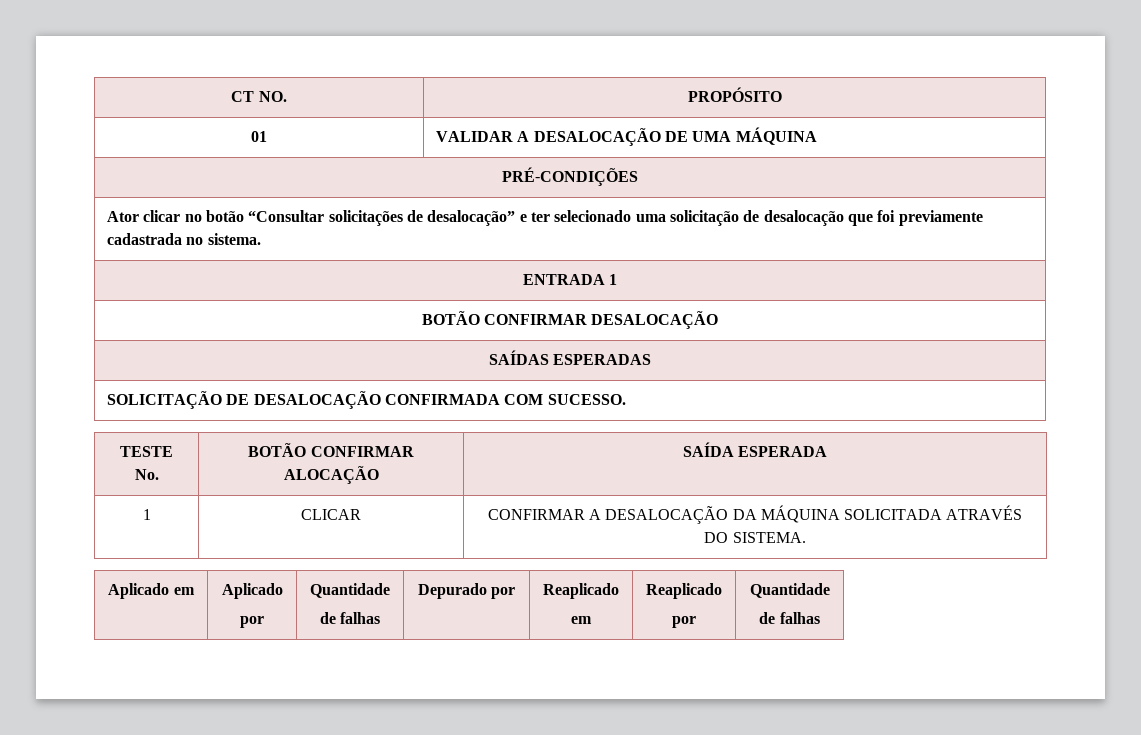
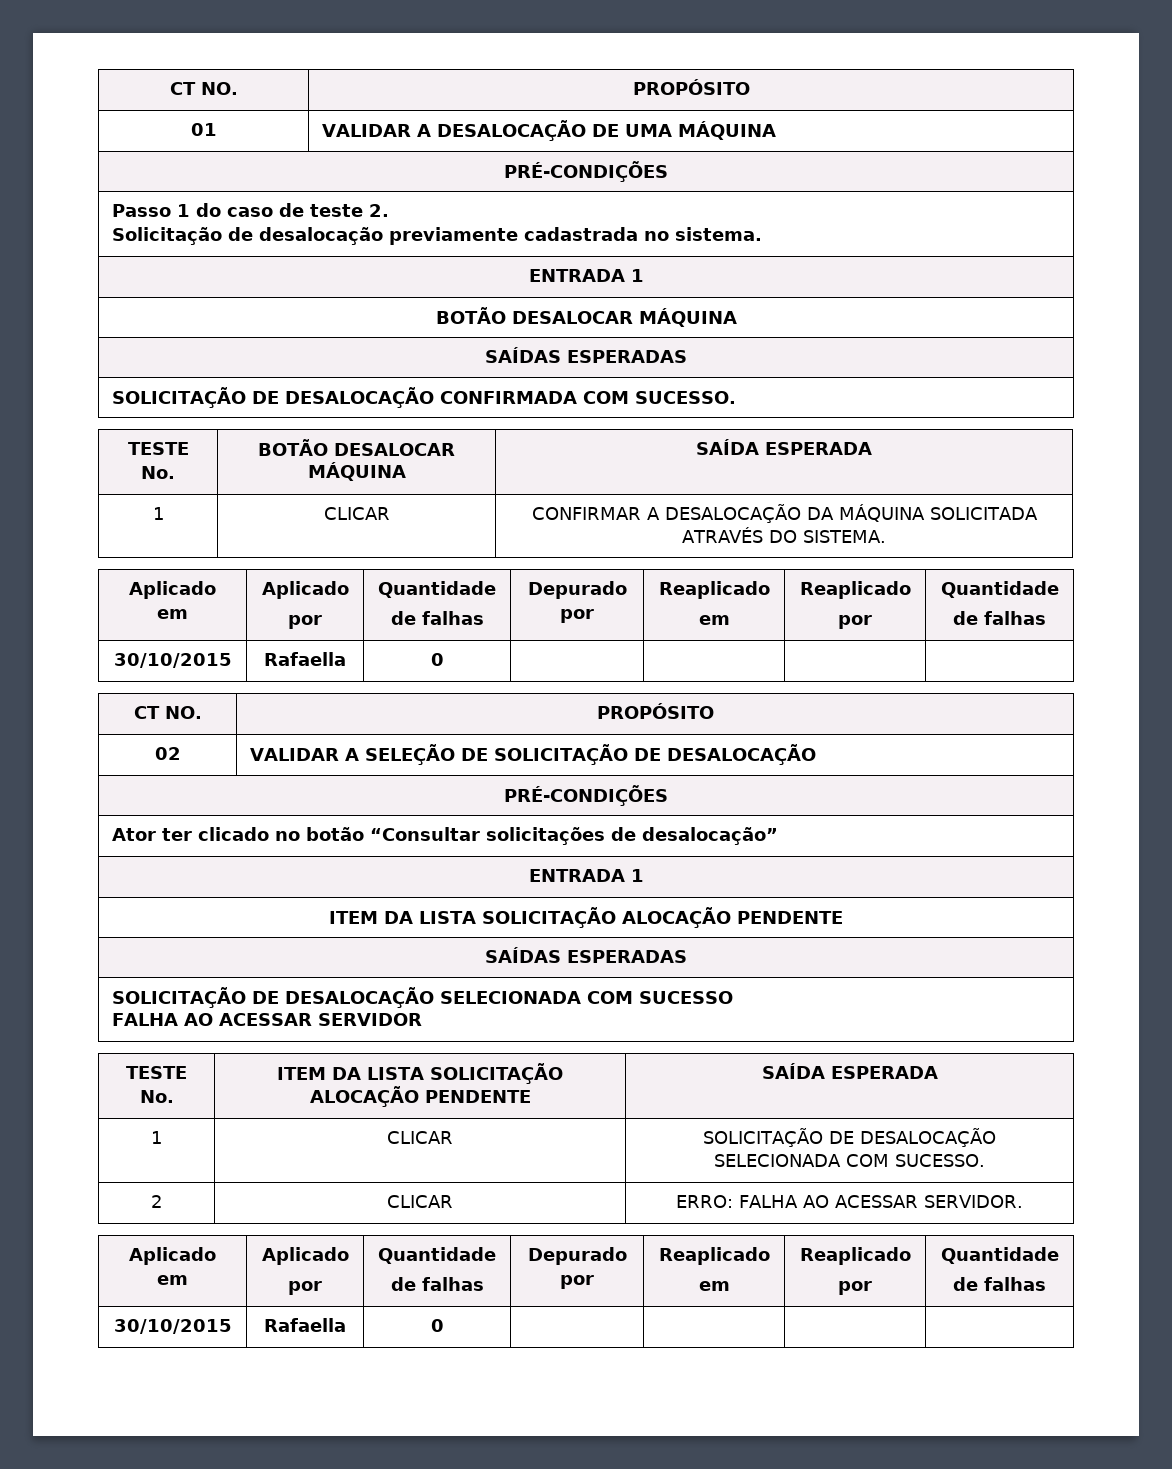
- Ator clicar no botão “Consultar solicitações de desalocação” e ter selecionado uma solicitação de desalocação que foi previamente cadastrada no sistema.
+ Passo 1 do caso de teste 2.
+ Solicitação de desalocação previamente cadastrada no sistema.
  ENTRADA 1
- BOTÃO CONFIRMAR DESALOCAÇÃO
+ BOTÃO DESALOCAR MÁQUINA
- TESTE No. | BOTÃO CONFIRMAR ALOCAÇÃO | SAÍDA ESPERADA
+ TESTE No. | BOTÃO DESALOCAR MÁQUINA | SAÍDA ESPERADA
  1 | CLICAR | CONFIRMAR A DESALOCAÇÃO DA MÁQUINA SOLICITADA ATRAVÉS DO SISTEMA.
  Aplicado em | Aplicado
  por | Quantidade
  de falhas | Depurado por | Reaplicado
  em | Reaplicado
  por | Quantidade
  de falhas
+ 30/10/2015 | Rafaella | 0 | | | |
+ CT NO. | PROPÓSITO
+ 02 | VALIDAR A SELEÇÃO DE SOLICITAÇÃO DE DESALOCAÇÃO
+ PRÉ-CONDIÇÕES
+ Ator ter clicado no botão “Consultar solicitações de desalocação”
+ ENTRADA 1
+ ITEM DA LISTA SOLICITAÇÃO ALOCAÇÃO PENDENTE
+ SAÍDAS ESPERADAS
+ SOLICITAÇÃO DE DESALOCAÇÃO SELECIONADA COM SUCESSO
+ FALHA AO ACESSAR SERVIDOR
+ TESTE No. | ITEM DA LISTA SOLICITAÇÃO ALOCAÇÃO PENDENTE | SAÍDA ESPERADA
+ 1 | CLICAR | SOLICITAÇÃO DE DESALOCAÇÃO SELECIONADA COM SUCESSO.
+ 2 | CLICAR | ERRO: FALHA AO ACESSAR SERVIDOR.
+ Aplicado em | Aplicado
+ por | Quantidade
+ de falhas | Depurado por | Reaplicado
+ em | Reaplicado
+ por | Quantidade
+ de falhas
+ 30/10/2015 | Rafaella | 0 | | | |

